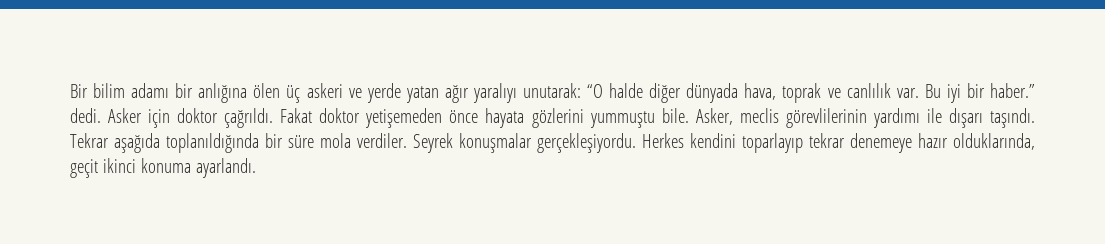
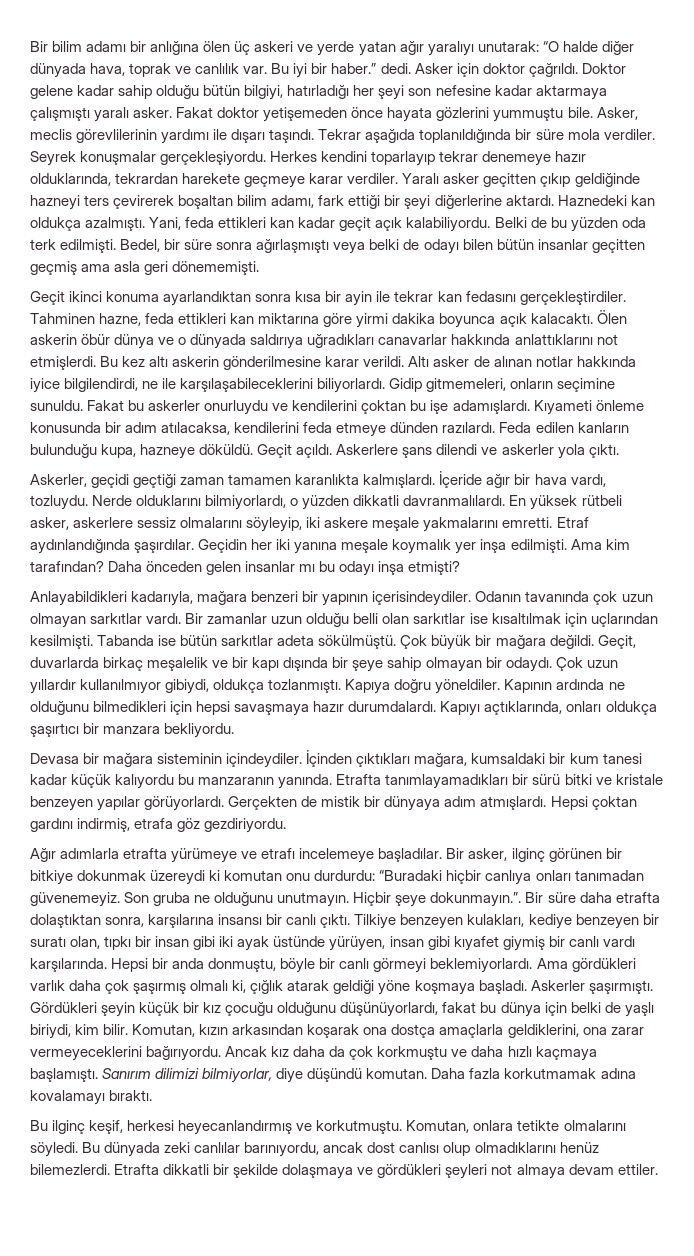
+ Doktor gelene kadar sahip olduğu bütün bilgiyi, hatırladığı her şeyi son nefesine kadar aktarmaya çalışmıştı yaralı asker.
- Herkes kendini toparlayıp tekrar denemeye hazır olduklarında, geçit ikinci konuma ayarlandı.
+ Herkes kendini toparlayıp tekrar denemeye hazır olduklarında, tekrardan harekete geçmeye karar verdiler. Yaralı asker geçitten çıkıp geldiğinde hazneyi ters çevirerek boşaltan bilim adamı, fark ettiği bir şeyi diğerlerine aktardı. Haznedeki kan oldukça azalmıştı. Yani, feda ettikleri kan kadar geçit açık kalabiliyordu. Belki de bu yüzden oda terk edilmişti. Bedel, bir süre sonra ağırlaşmıştı veya belki de odayı bilen bütün insanlar geçitten geçmiş ama asla geri dönememişti.
+ Geçit ikinci konuma ayarlandıktan sonra kısa bir ayin ile tekrar kan fedasını gerçekleştirdiler. Tahminen hazne, feda ettikleri kan miktarına göre yirmi dakika boyunca açık kalacaktı. Ölen askerin öbür dünya ve o dünyada saldırıya uğradıkları canavarlar hakkında anlattıklarını not etmişlerdi. Bu kez altı askerin gönderilmesine karar verildi. Altı asker de alınan notlar hakkında iyice bilgilendirdi, ne ile karşılaşabileceklerini biliyorlardı. Gidip gitmemeleri, onların seçimine sunuldu. Fakat bu askerler onurluydu ve kendilerini çoktan bu işe adamışlardı. Kıyameti önleme konusunda bir adım atılacaksa, kendilerini feda etmeye dünden razılardı. Feda edilen kanların bulunduğu kupa, hazneye döküldü. Geçit açıldı. Askerlere şans dilendi ve askerler yola çıktı.
+ Askerler, geçidi geçtiği zaman tamamen karanlıkta kalmışlardı. İçeride ağır bir hava vardı, tozluydu. Nerde olduklarını bilmiyorlardı, o yüzden dikkatli davranmalılardı. En yüksek rütbeli asker, askerlere sessiz olmalarını söyleyip, iki askere meşale yakmalarını emretti. Etraf aydınlandığında şaşırdılar. Geçidin her iki yanına meşale koymalık yer inşa edilmişti. Ama kim tarafından? Daha önceden gelen insanlar mı bu odayı inşa etmişti?
+ Anlayabildikleri kadarıyla, mağara benzeri bir yapının içerisindeydiler. Odanın tavanında çok uzun olmayan sarkıtlar vardı. Bir zamanlar uzun olduğu belli olan sarkıtlar ise kısaltılmak için uçlarından kesilmişti. Tabanda ise bütün sarkıtlar adeta sökülmüştü. Çok büyük bir mağara değildi. Geçit, duvarlarda birkaç meşalelik ve bir kapı dışında bir şeye sahip olmayan bir odaydı. Çok uzun yıllardır kullanılmıyor gibiydi, oldukça tozlanmıştı. Kapıya doğru yöneldiler. Kapının ardında ne olduğunu bilmedikleri için hepsi savaşmaya hazır durumdalardı. Kapıyı açtıklarında, onları oldukça şaşırtıcı bir manzara bekliyordu.
+ Devasa bir mağara sisteminin içindeydiler. İçinden çıktıkları mağara, kumsaldaki bir kum tanesi kadar küçük kalıyordu bu manzaranın yanında. Etrafta tanımlayamadıkları bir sürü bitki ve kristale benzeyen yapılar görüyorlardı. Gerçekten de mistik bir dünyaya adım atmışlardı. Hepsi çoktan gardını indirmiş, etrafa göz gezdiriyordu.
+ Ağır adımlarla etrafta yürümeye ve etrafı incelemeye başladılar. Bir asker, ilginç görünen bir bitkiye dokunmak üzereydi ki komutan onu durdurdu: “Buradaki hiçbir canlıya onları tanımadan güvenemeyiz. Son gruba ne olduğunu unutmayın. Hiçbir şeye dokunmayın.”. Bir süre daha etrafta dolaştıktan sonra, karşılarına insansı bir canlı çıktı. Tilkiye benzeyen kulakları, kediye benzeyen bir suratı olan, tıpkı bir insan gibi iki ayak üstünde yürüyen, insan gibi kıyafet giymiş bir canlı vardı karşılarında. Hepsi bir anda donmuştu, böyle bir canlı görmeyi beklemiyorlardı. Ama gördükleri varlık daha çok şaşırmış olmalı ki, çığlık atarak geldiği yöne koşmaya başladı. Askerler şaşırmıştı. Gördükleri şeyin küçük bir kız çocuğu olduğunu düşünüyorlardı, fakat bu dünya için belki de yaşlı biriydi, kim bilir. Komutan, kızın arkasından koşarak ona dostça amaçlarla geldiklerini, ona zarar vermeyeceklerini bağırıyordu. Ancak kız daha da çok korkmuştu ve daha hızlı kaçmaya başlamıştı. Sanırım dilimizi bilmiyorlar, diye düşündü komutan. Daha fazla korkutmamak adına kovalamayı bıraktı.
+ Bu ilginç keşif, herkesi heyecanlandırmış ve korkutmuştu. Komutan, onlara tetikte olmalarını söyledi. Bu dünyada zeki canlılar barınıyordu, ancak dost canlısı olup olmadıklarını henüz bilemezlerdi. Etrafta dikkatli bir şekilde dolaşmaya ve gördükleri şeyleri not almaya devam ettiler.

